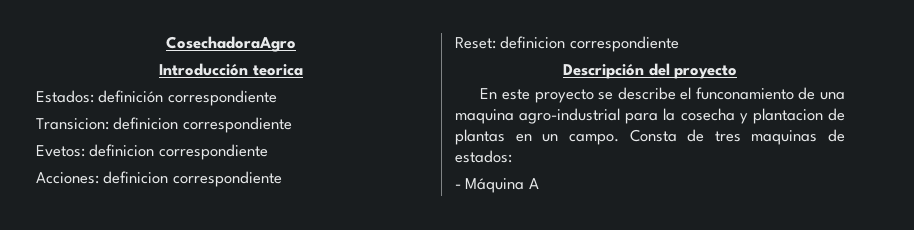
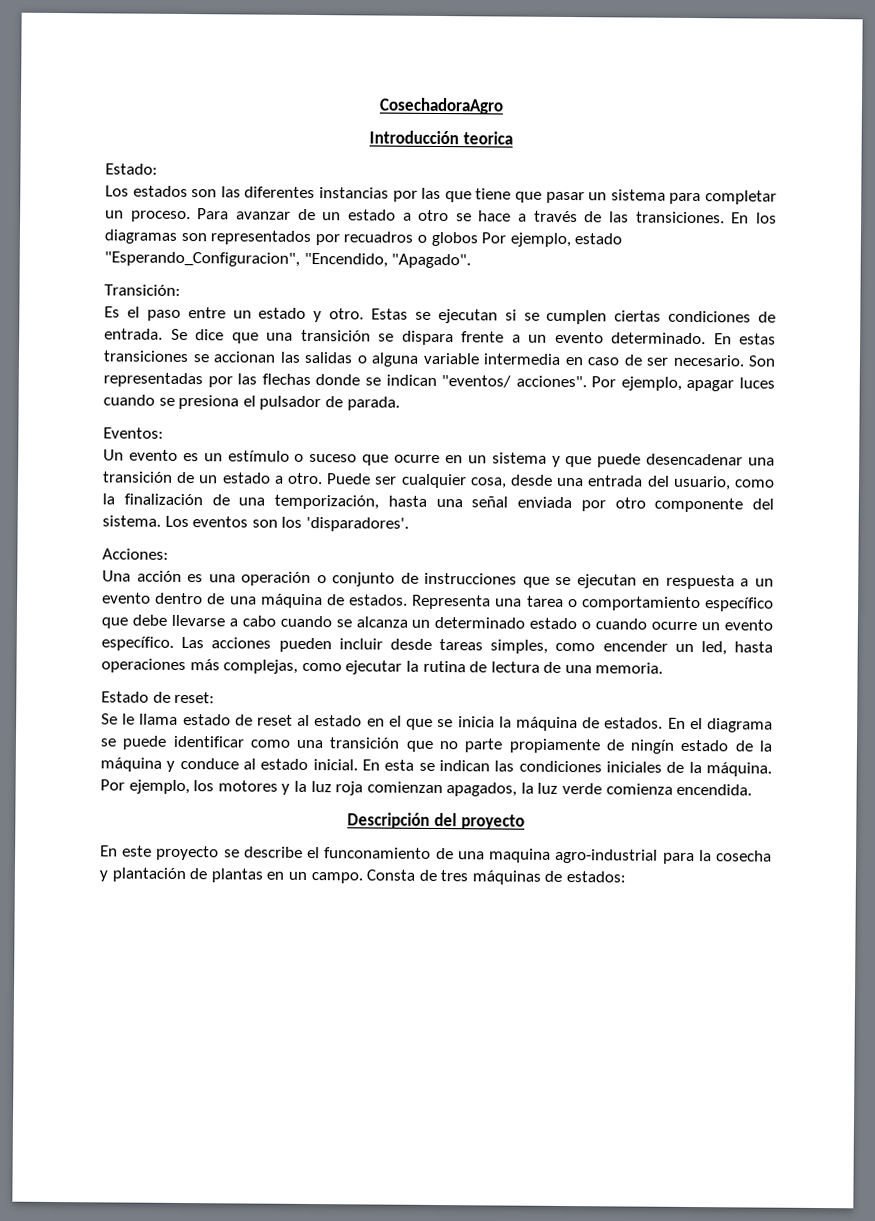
- Estados: definición correspondiente
- Transicion: definicion correspondiente
- Evetos: definicion correspondiente
- Acciones: definicion correspondiente
- Reset: definicion correspondiente
+ Estado:
+ Los estados son las diferentes instancias por las que tiene que pasar un sistema para completar un proceso. Para avanzar de un estado a otro se hace a través de las transiciones. En los diagramas son representados por recuadros o globos Por ejemplo, estado "Esperando_Configuracion", "Encendido, "Apagado".
+ Transición:
+ Es el paso entre un estado y otro. Estas se ejecutan si se cumplen ciertas condiciones de entrada. Se dice que una transición se dispara frente a un evento determinado. En estas transiciones se accionan las salidas o alguna variable intermedia en caso de ser necesario. Son representadas por las flechas donde se indican "eventos/ acciones". Por ejemplo, apagar luces cuando se presiona el pulsador de parada.
+ Eventos:
+ Un evento es un estímulo o suceso que ocurre en un sistema y que puede desencadenar una transición de un estado a otro. Puede ser cualquier cosa, desde una entrada del usuario, como la finalización de una temporización, hasta una señal enviada por otro componente del sistema. Los eventos son los 'disparadores'.
+ Acciones:
+ Una acción es una operación o conjunto de instrucciones que se ejecutan en respuesta a un evento dentro de una máquina de estados. Representa una tarea o comportamiento específico que debe llevarse a cabo cuando se alcanza un determinado estado o cuando ocurre un evento específico. Las acciones pueden incluir desde tareas simples, como encender un led, hasta operaciones más complejas, como ejecutar la rutina de lectura de una memoria.
+ Estado de reset:
+ Se le llama estado de reset al estado en el que se inicia la máquina de estados. En el diagrama se puede identificar como una transición que no parte propiamente de ningín estado de la máquina y conduce al estado inicial. En esta se indican las condiciones iniciales de la máquina. Por ejemplo, los motores y la luz roja comienzan apagados, la luz verde comienza encendida.
- En este proyecto se describe el funconamiento de una maquina agro-industrial para la cosecha y plantacion de plantas en un campo.
+ En este proyecto se describe el funconamiento de una maquina agro-industrial para la cosecha y plantación de plantas en un campo.
- Consta de tres maquinas de estados:
+ Consta de tres máquinas de estados:
- - Máquina A

